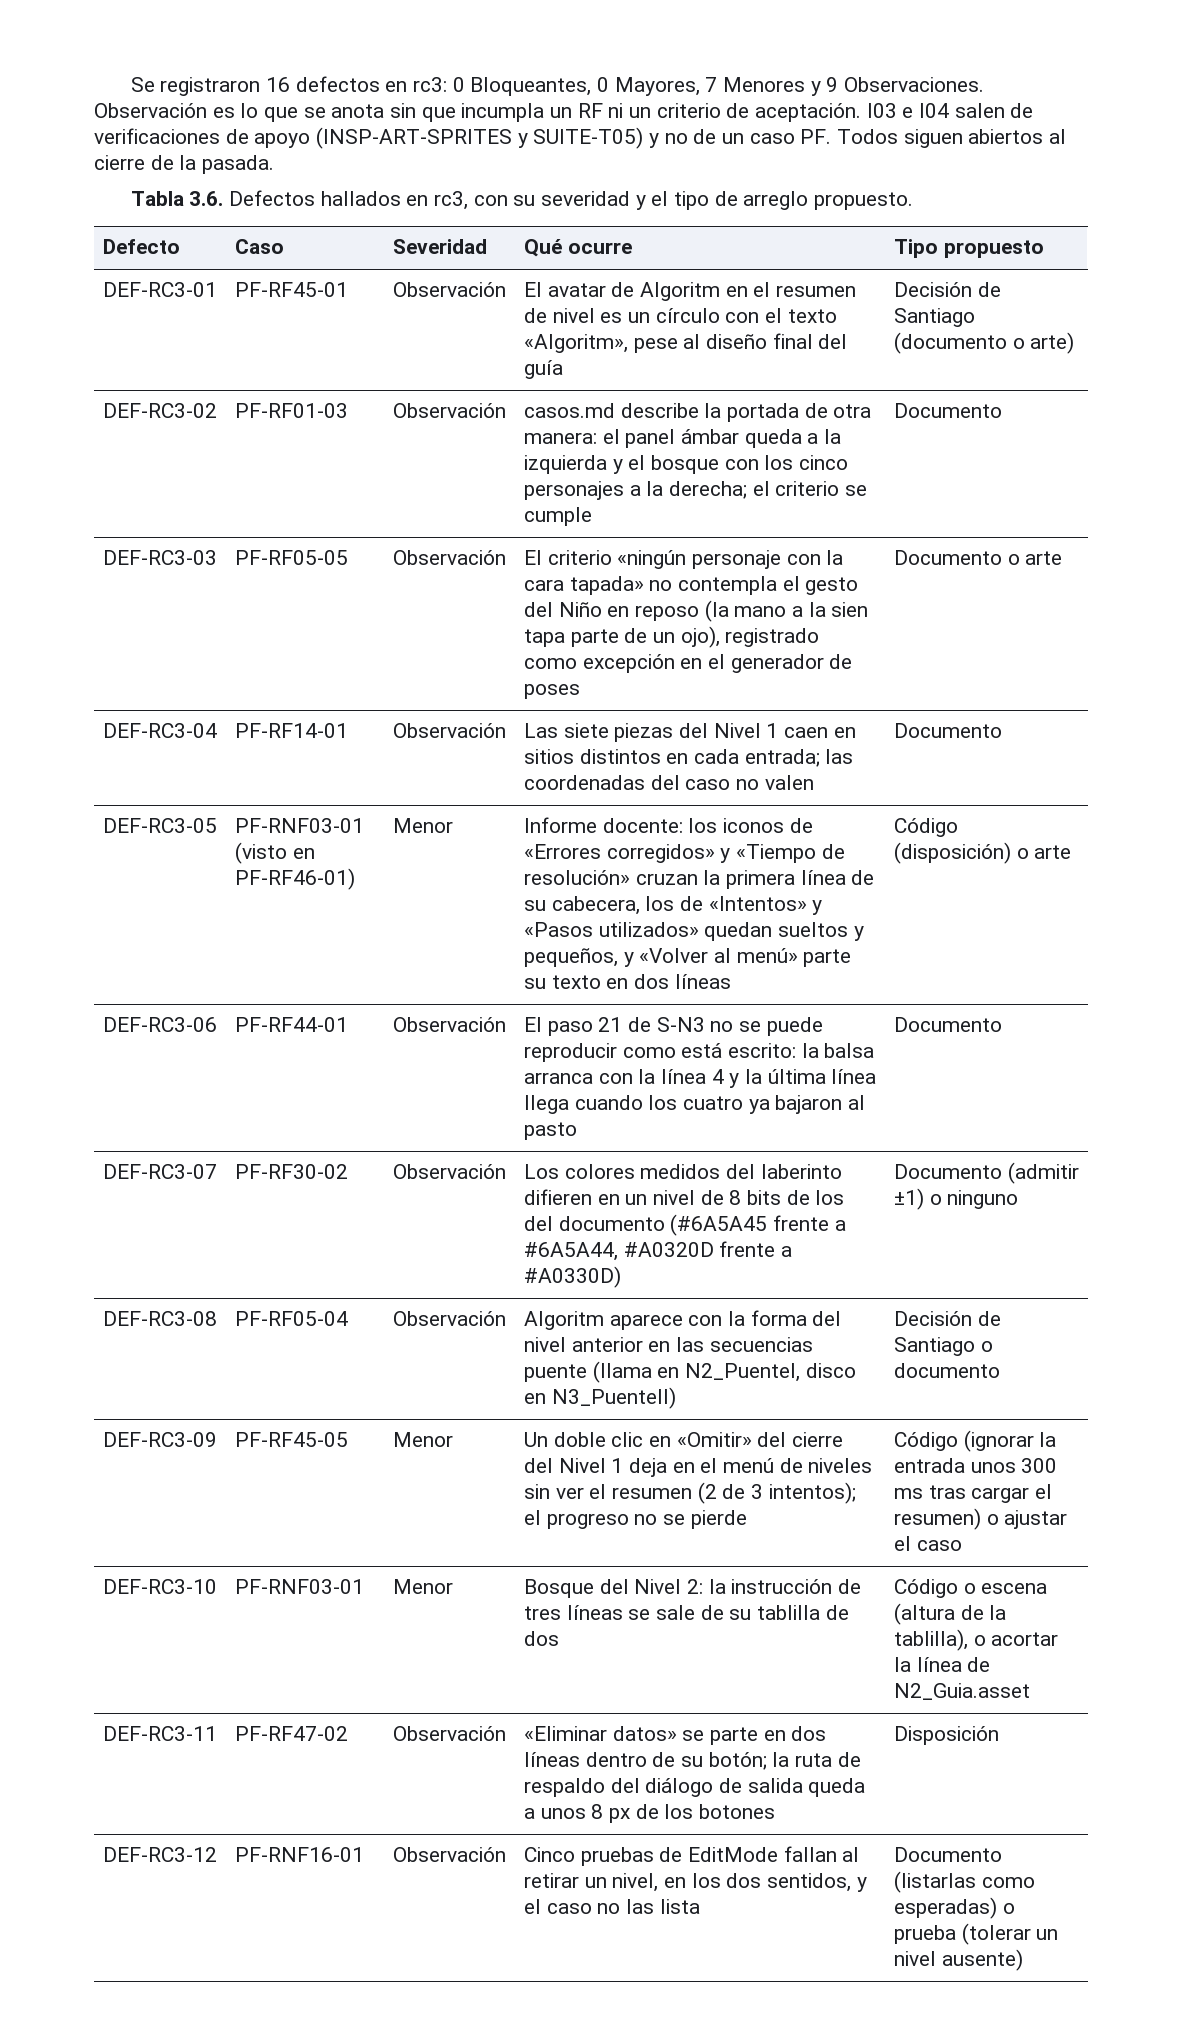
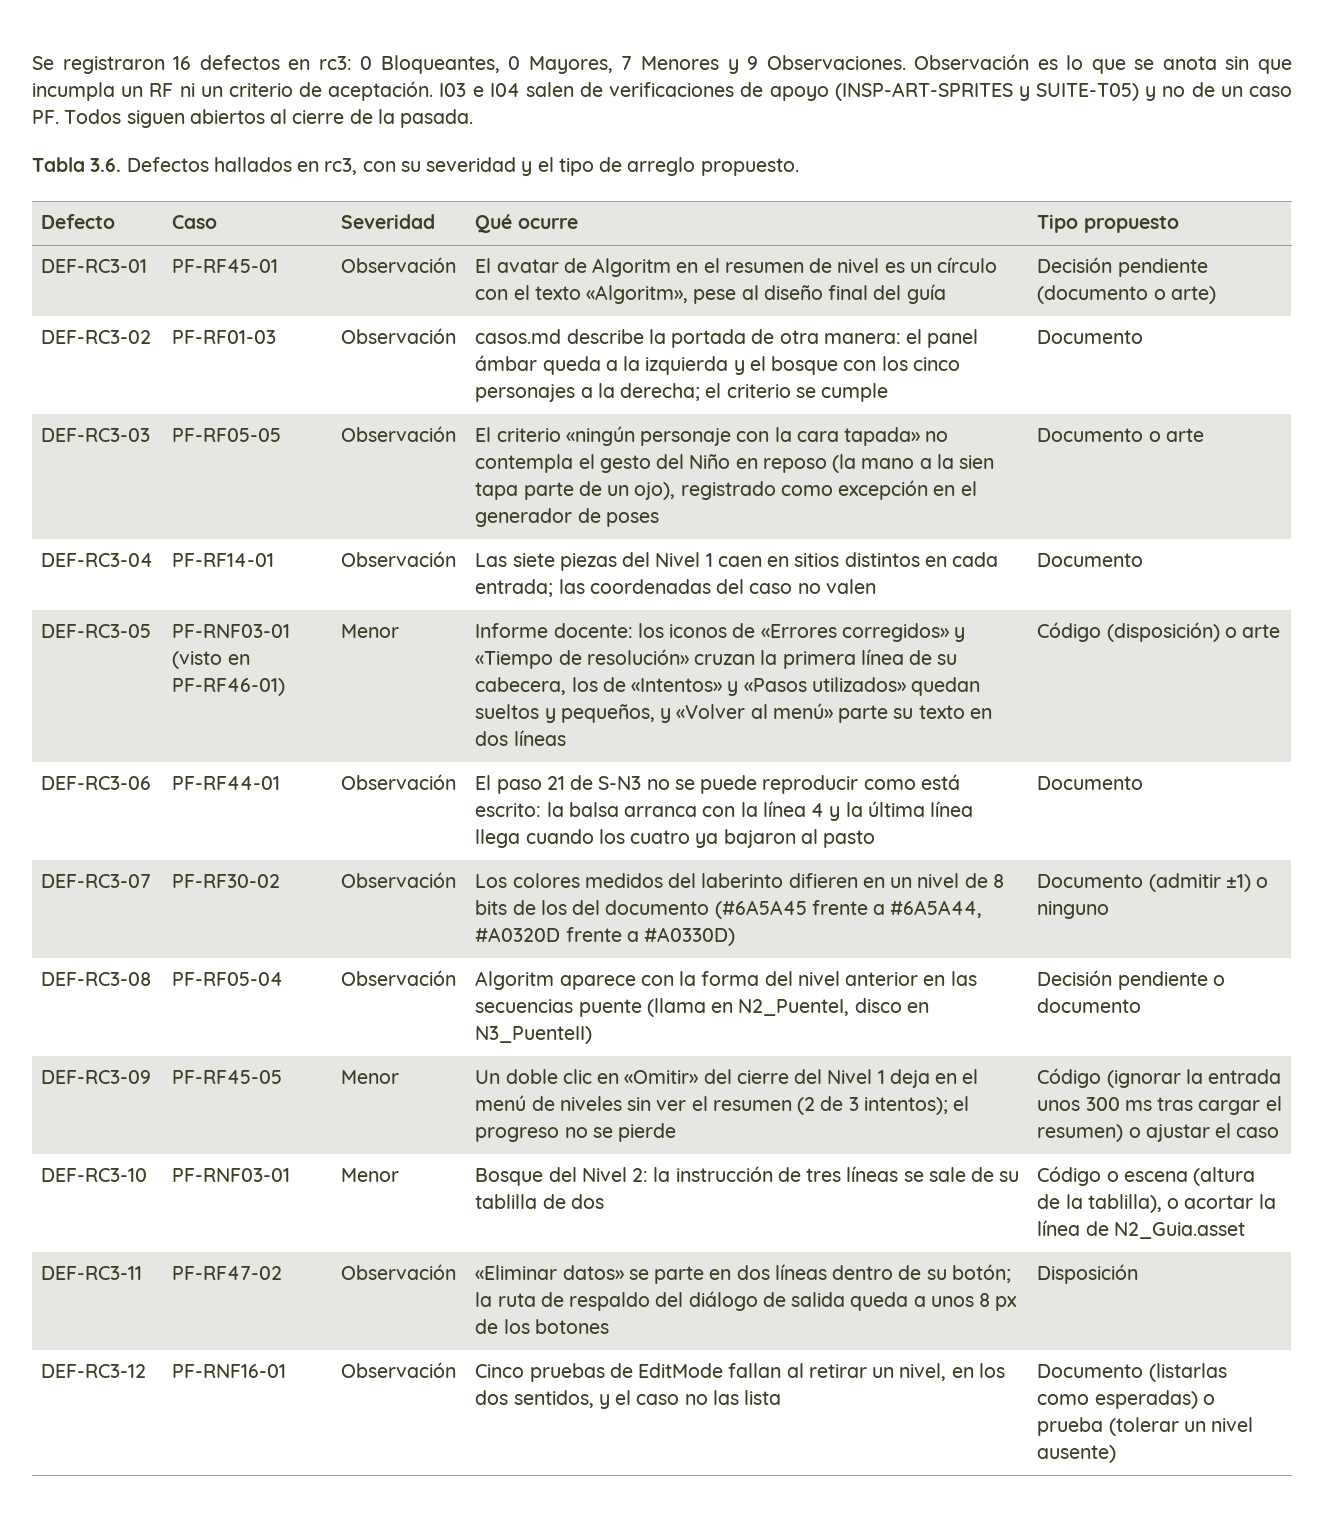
- DEF-RC3-01 | PF-RF45-01 | Observación | El avatar de Algoritm en el resumen de nivel es un círculo con el texto «Algoritm», pese al diseño final del guía | Decisión de Santiago (documento o arte)
+ DEF-RC3-01 | PF-RF45-01 | Observación | El avatar de Algoritm en el resumen de nivel es un círculo con el texto «Algoritm», pese al diseño final del guía | Decisión pendiente (documento o arte)
- DEF-RC3-08 | PF-RF05-04 | Observación | Algoritm aparece con la forma del nivel anterior en las secuencias puente (llama en N2_PuenteI, disco en N3_PuenteII) | Decisión de Santiago o documento
+ DEF-RC3-08 | PF-RF05-04 | Observación | Algoritm aparece con la forma del nivel anterior en las secuencias puente (llama en N2_PuenteI, disco en N3_PuenteII) | Decisión pendiente o documento

